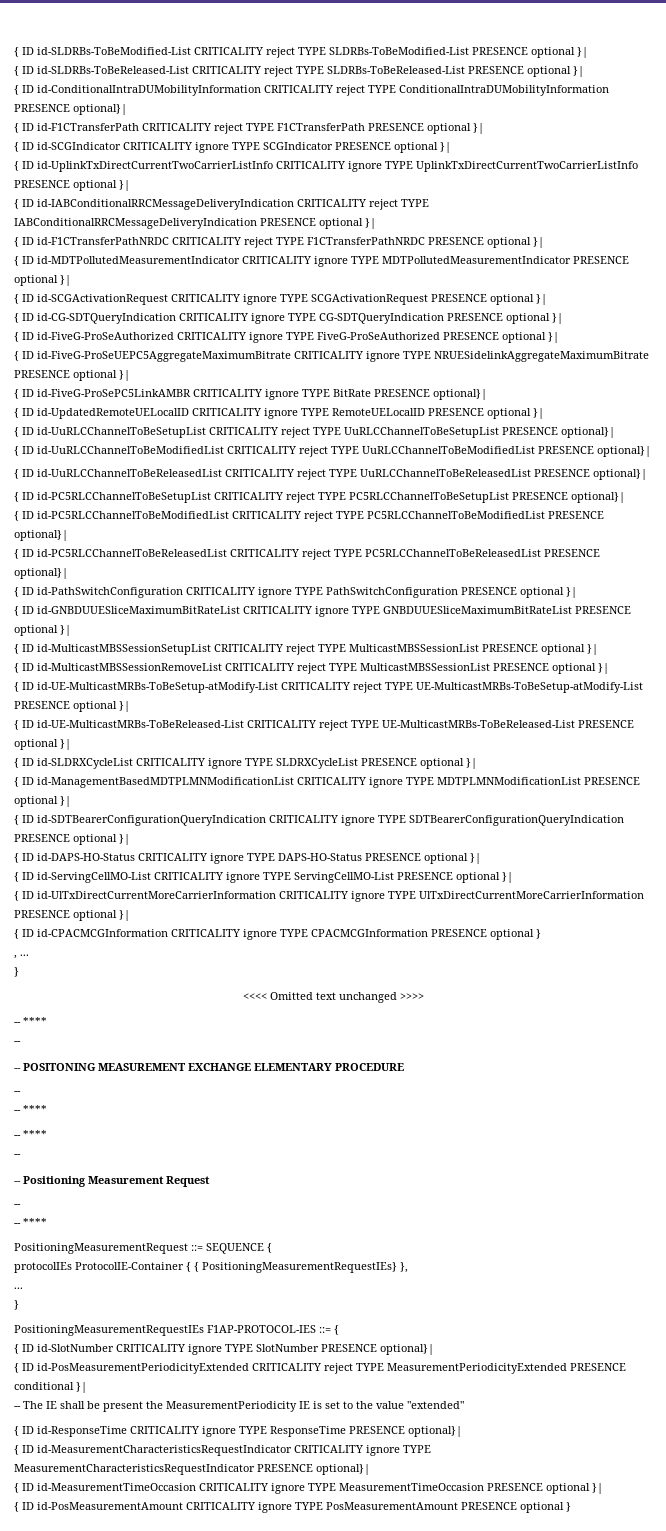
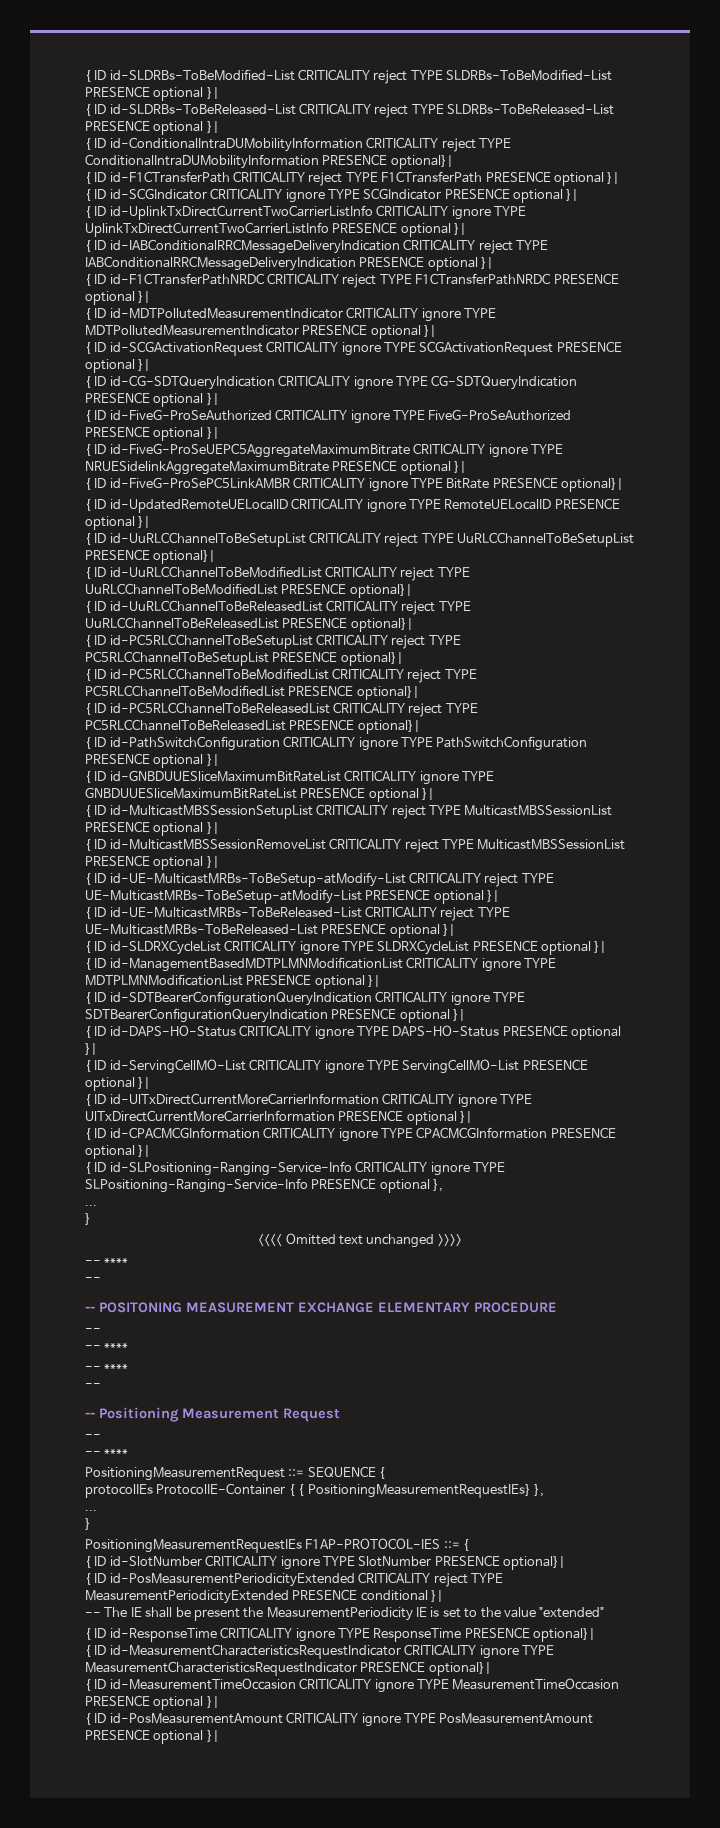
- { ID id-CPACMCGInformation CRITICALITY ignore TYPE CPACMCGInformation PRESENCE optional }
- , ...
+ { ID id-CPACMCGInformation CRITICALITY ignore TYPE CPACMCGInformation PRESENCE optional }|
+ { ID id-SLPositioning-Ranging-Service-Info CRITICALITY ignore TYPE SLPositioning-Ranging-Service-Info PRESENCE optional },
+ ...
- { ID id-PosMeasurementAmount CRITICALITY ignore TYPE PosMeasurementAmount PRESENCE optional }
+ { ID id-PosMeasurementAmount CRITICALITY ignore TYPE PosMeasurementAmount PRESENCE optional }|

